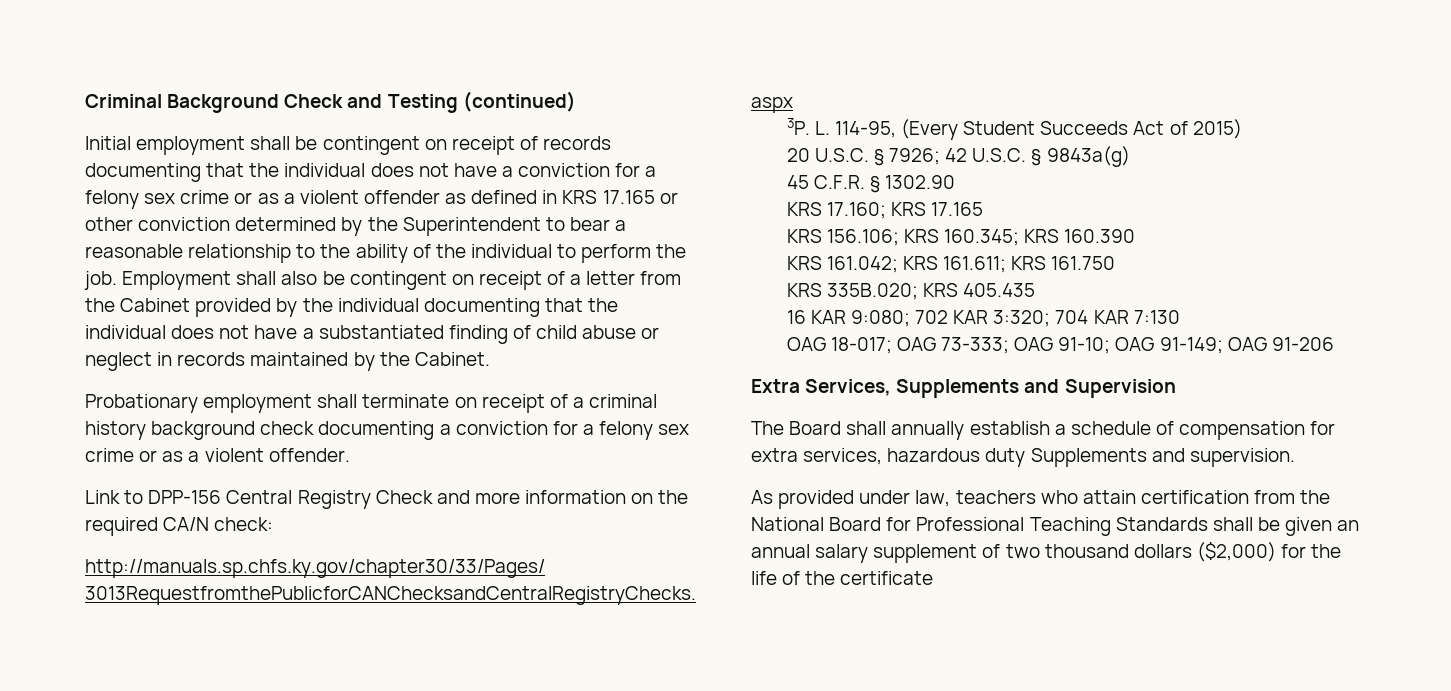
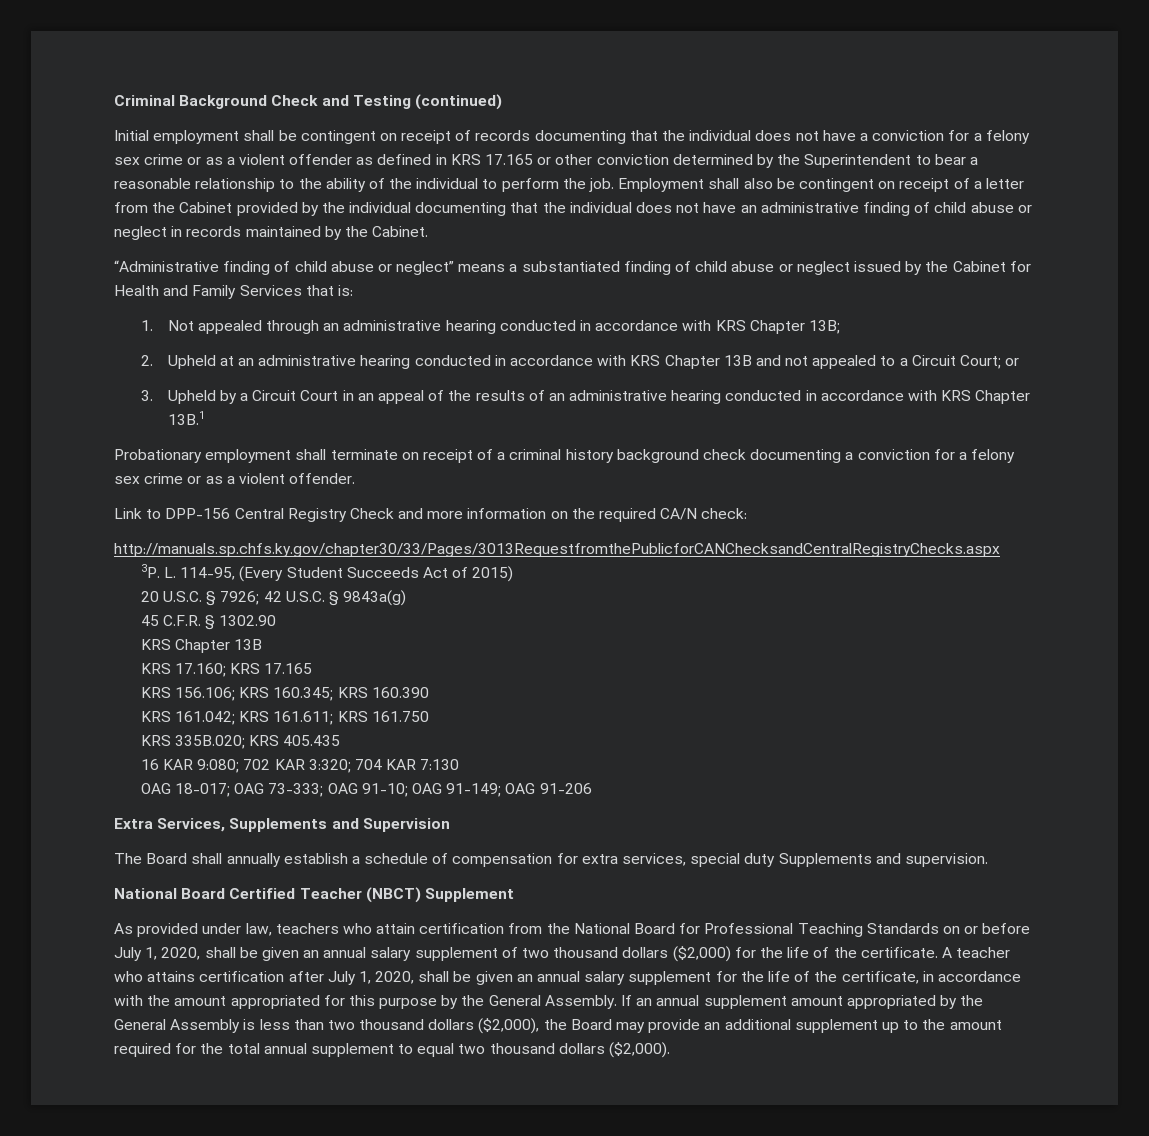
- Employment shall also be contingent on receipt of a letter from the Cabinet provided by the individual documenting that the individual does not have a substantiated finding of child abuse or neglect in records maintained by the Cabinet.
+ Employment shall also be contingent on receipt of a letter from the Cabinet provided by the individual documenting that the individual does not have an administrative finding of child abuse or neglect in records maintained by the Cabinet.
+ “Administrative finding of child abuse or neglect” means a substantiated finding of child abuse or neglect issued by the Cabinet for Health and Family Services that is:
+ 1. Not appealed through an administrative hearing conducted in accordance with KRS Chapter 13B;
+ 2. Upheld at an administrative hearing conducted in accordance with KRS Chapter 13B and not appealed to a Circuit Court; or
+ 3. Upheld by a Circuit Court in an appeal of the results of an administrative hearing conducted in accordance with KRS Chapter 13B.1
  45 C.F.R. § 1302.90
+ KRS Chapter 13B
- The Board shall annually establish a schedule of compensation for extra services, hazardous duty Supplements and supervision.
+ The Board shall annually establish a schedule of compensation for extra services, special duty Supplements and supervision.
+ National Board Certified Teacher (NBCT) Supplement
- As provided under law, teachers who attain certification from the National Board for Professional Teaching Standards shall be given an annual salary supplement of two thousand dollars ($2,000) for the life of the certificate
+ As provided under law, teachers who attain certification from the National Board for Professional Teaching Standards on or before July 1, 2020, shall be given an annual salary supplement of two thousand dollars ($2,000) for the life of the certificate. A teacher who attains certification after July 1, 2020, shall be given an annual salary supplement for the life of the certificate, in accordance with the amount appropriated for this purpose by the General Assembly. If an annual supplement amount appropriated by the General Assembly is less than two thousand dollars ($2,000), the Board may provide an additional supplement up to the amount required for the total annual supplement to equal two thousand dollars ($2,000).

